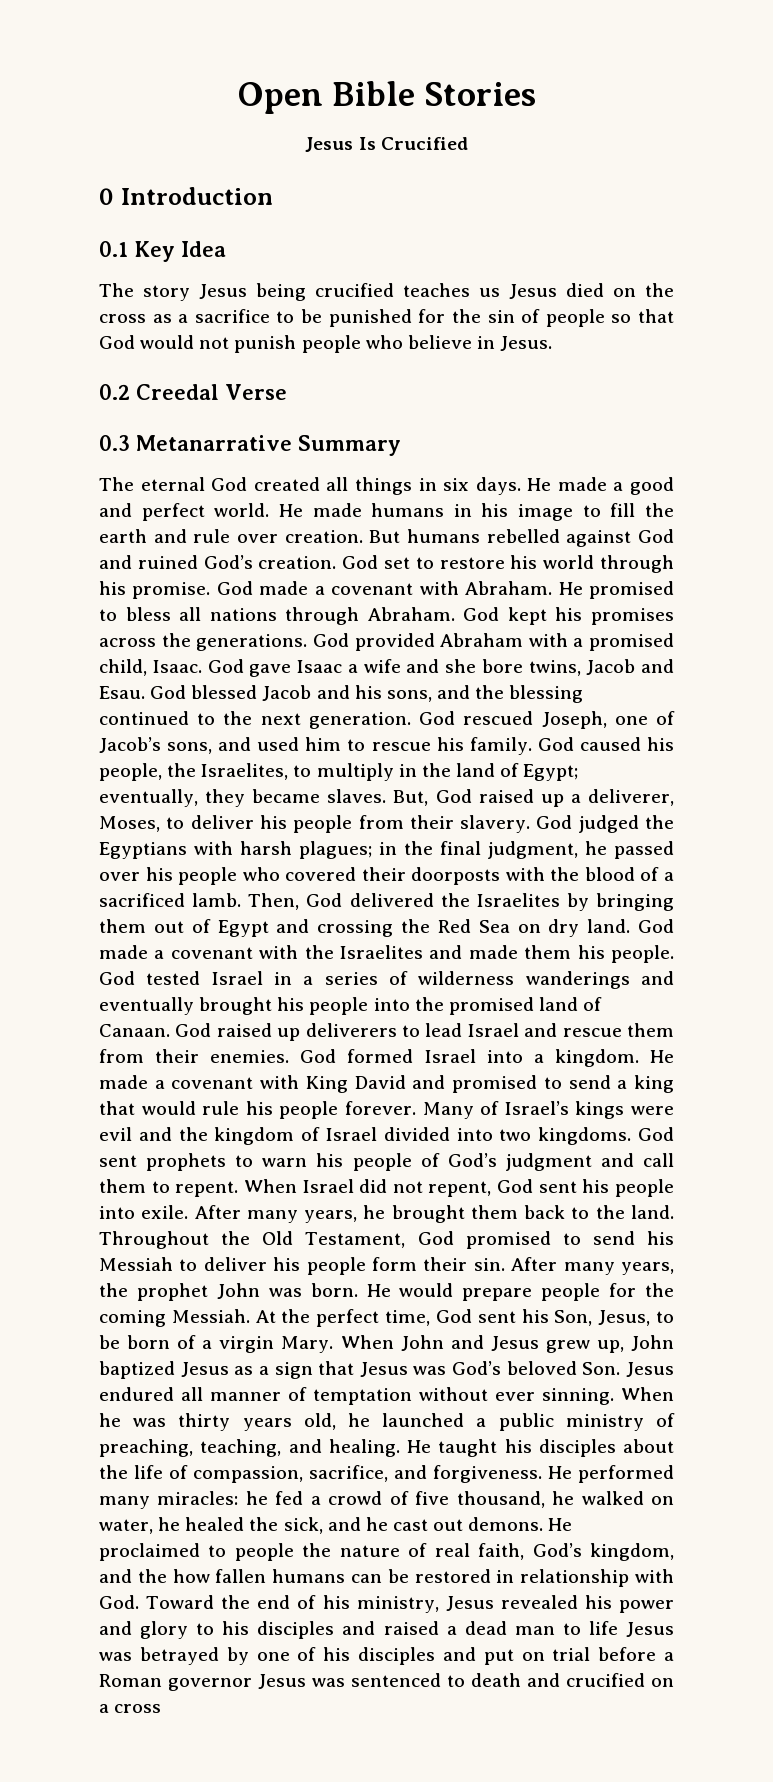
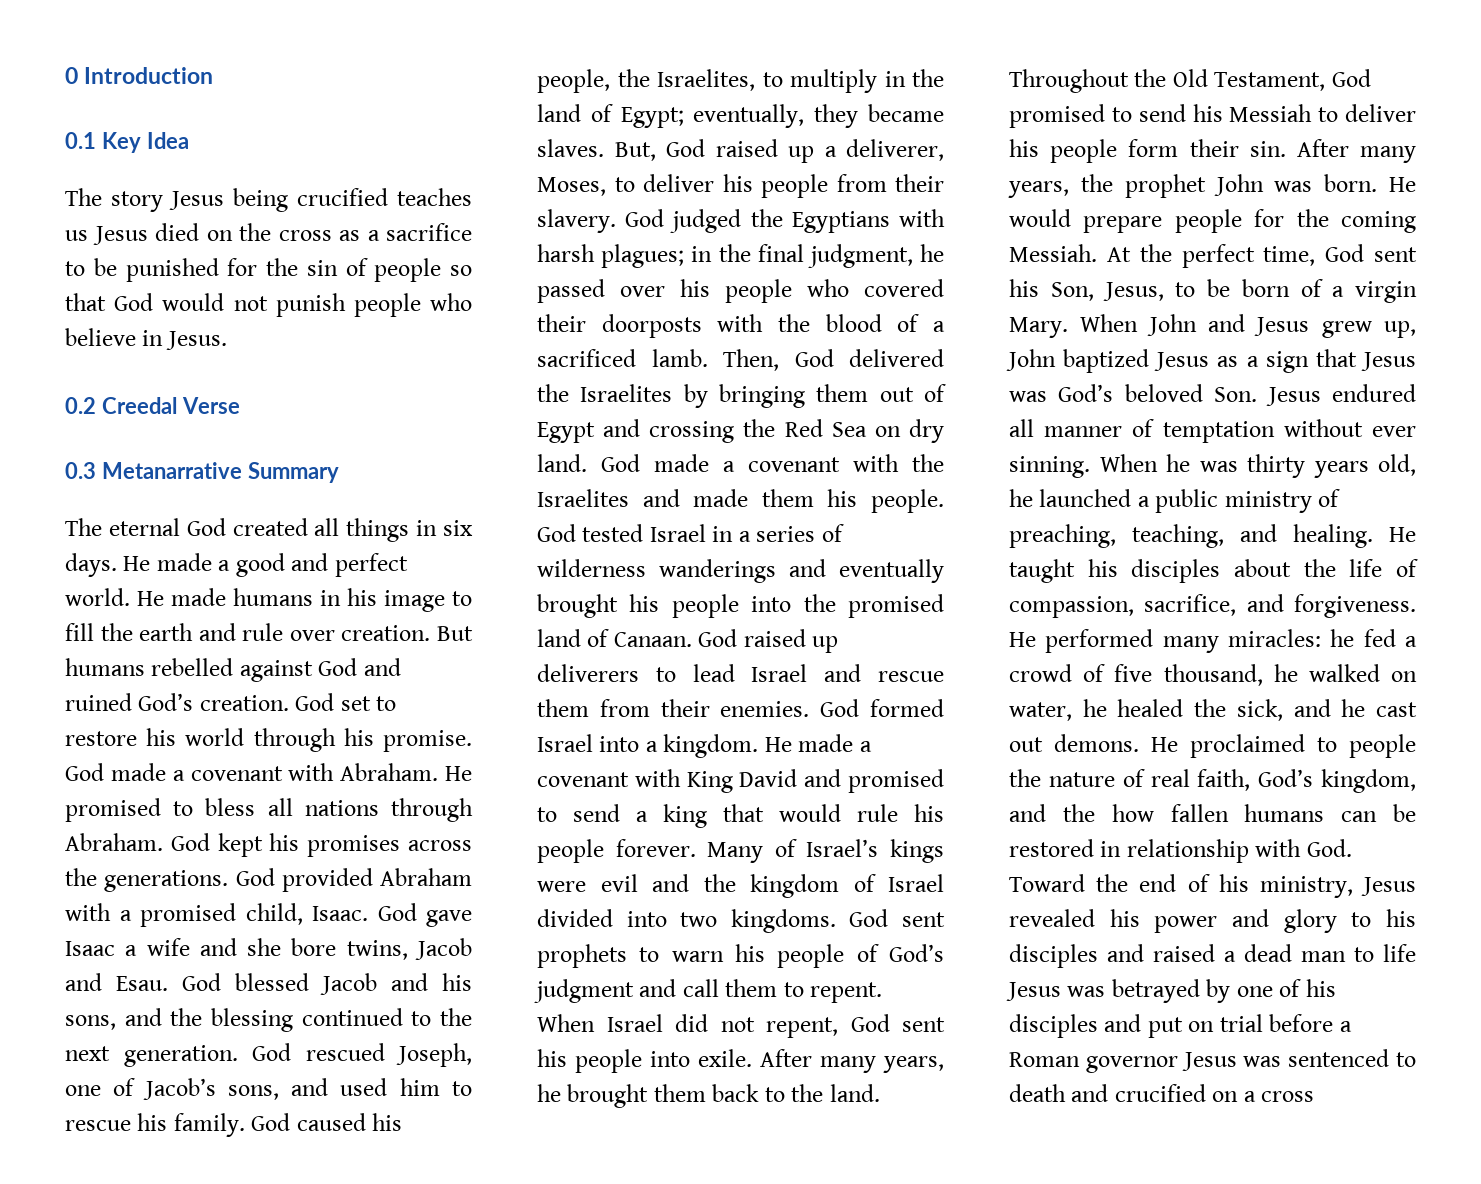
- Open Bible Stories
- Jesus Is Crucified

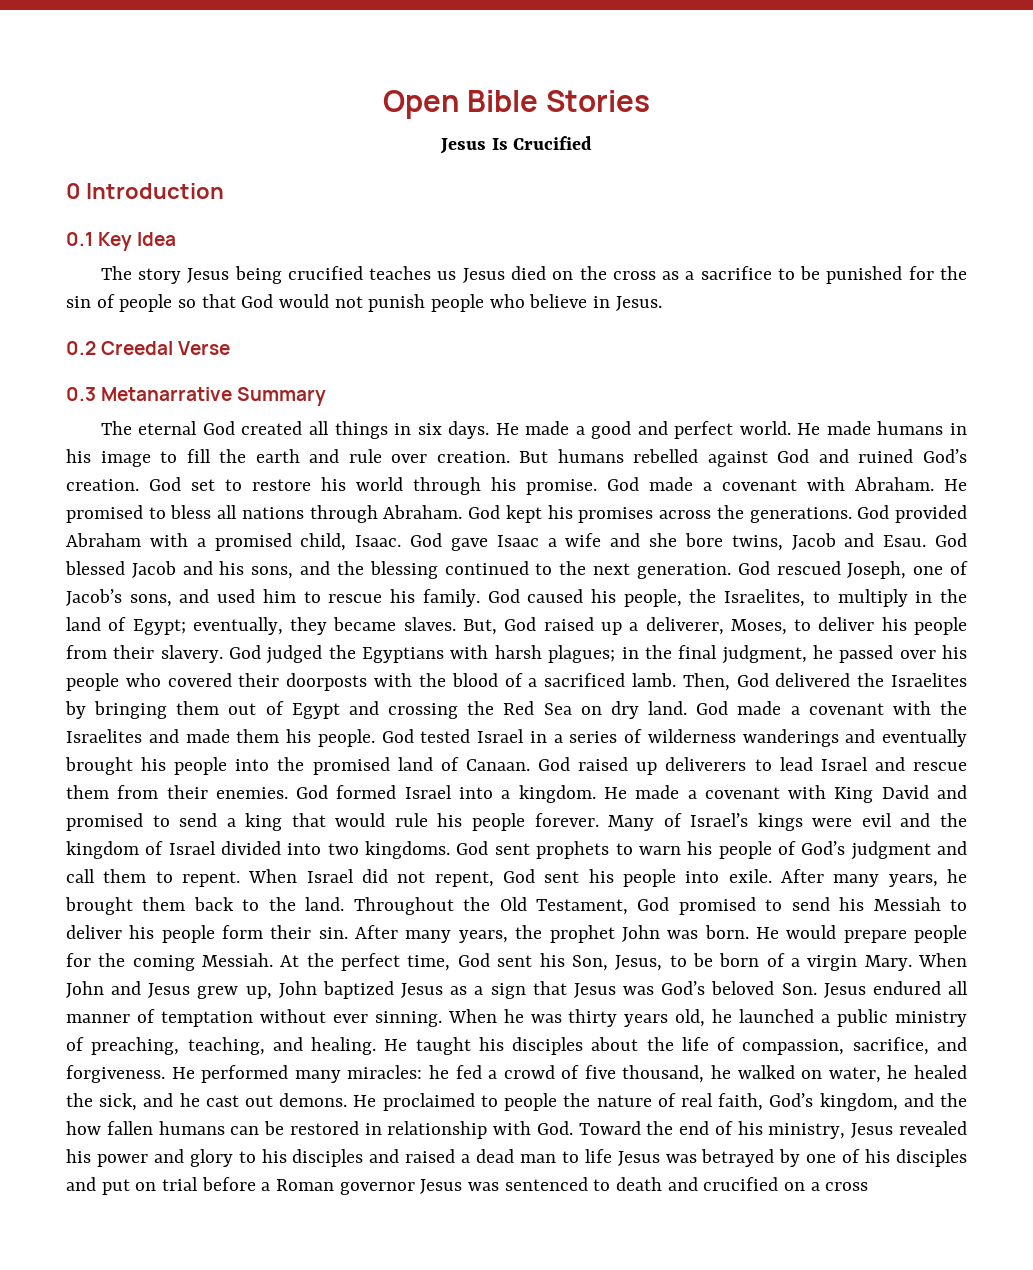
+ Open Bible Stories
+ Jesus Is Crucified

